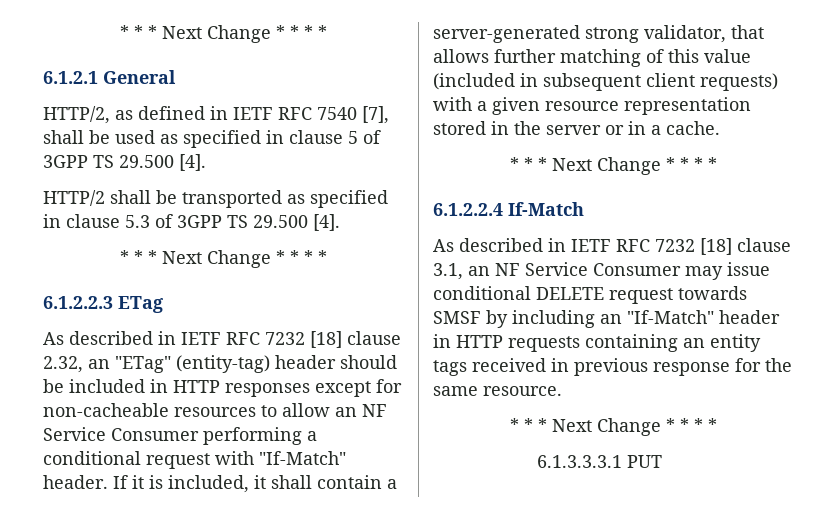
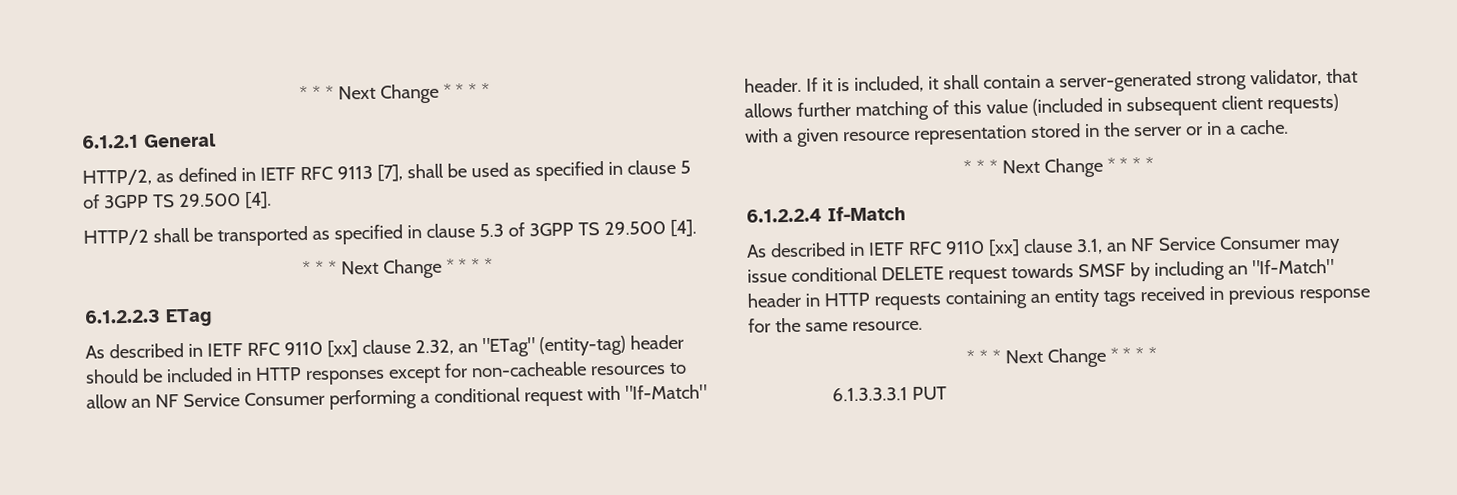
- HTTP/2, as defined in IETF RFC 7540 [7], shall be used as specified in clause 5 of 3GPP TS 29.500 [4].
+ HTTP/2, as defined in IETF RFC 9113 [7], shall be used as specified in clause 5 of 3GPP TS 29.500 [4].
- As described in IETF RFC 7232 [18] clause 2.32, an "ETag" (entity-tag) header should be included in HTTP responses except for non-cacheable resources to allow an NF Service Consumer performing a conditional request with "If-Match" header.
+ As described in IETF RFC 9110 [xx] clause 2.32, an "ETag" (entity-tag) header should be included in HTTP responses except for non-cacheable resources to allow an NF Service Consumer performing a conditional request with "If-Match" header.
- As described in IETF RFC 7232 [18] clause 3.1, an NF Service Consumer may issue conditional DELETE request towards SMSF by including an "If-Match" header in HTTP requests containing an entity tags received in previous response for the same resource.
+ As described in IETF RFC 9110 [xx] clause 3.1, an NF Service Consumer may issue conditional DELETE request towards SMSF by including an "If-Match" header in HTTP requests containing an entity tags received in previous response for the same resource.

